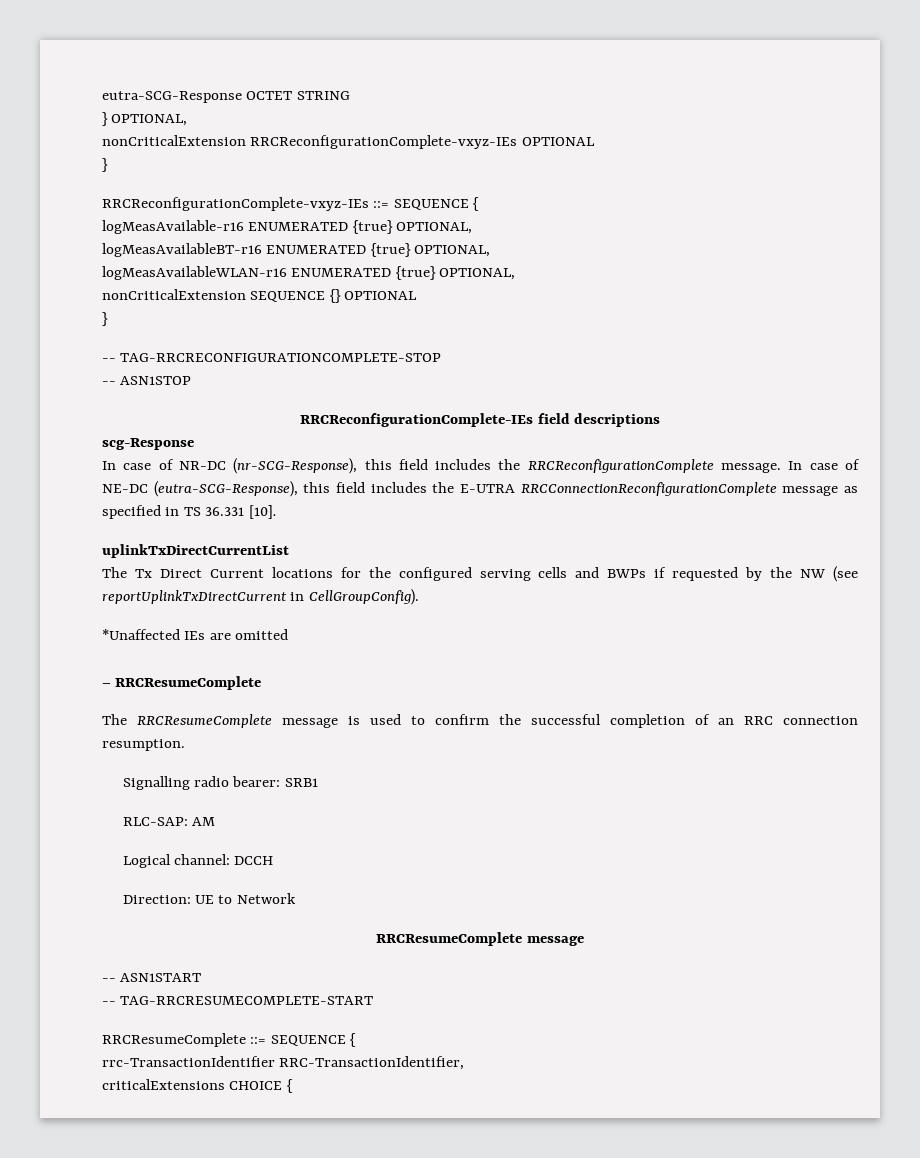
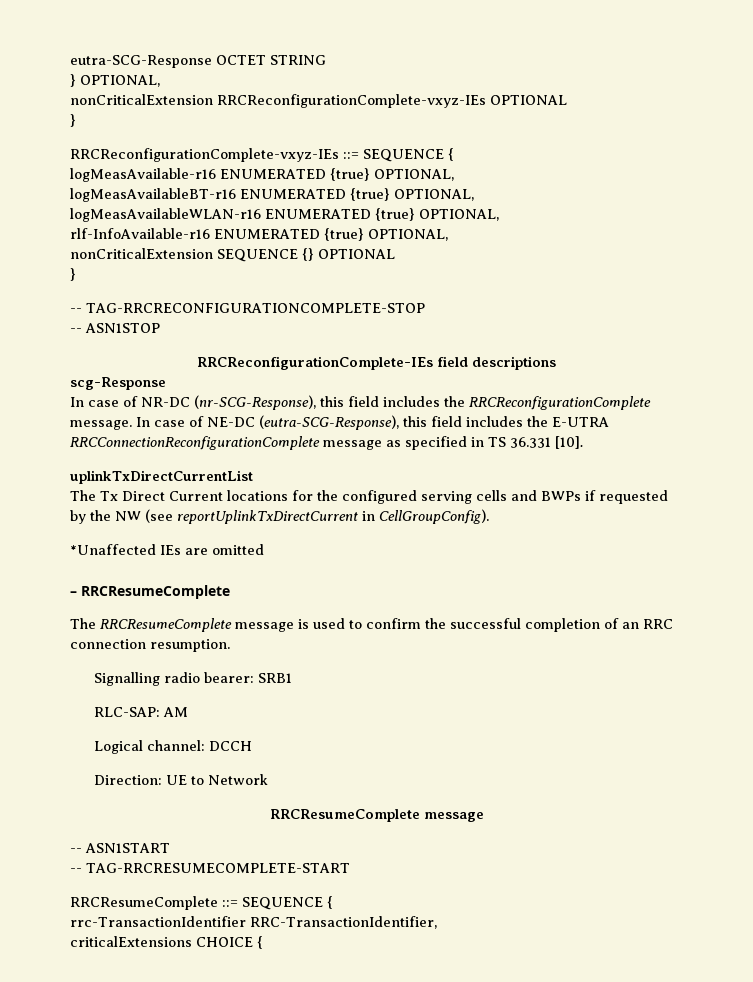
+ rlf-InfoAvailable-r16 ENUMERATED {true} OPTIONAL,

